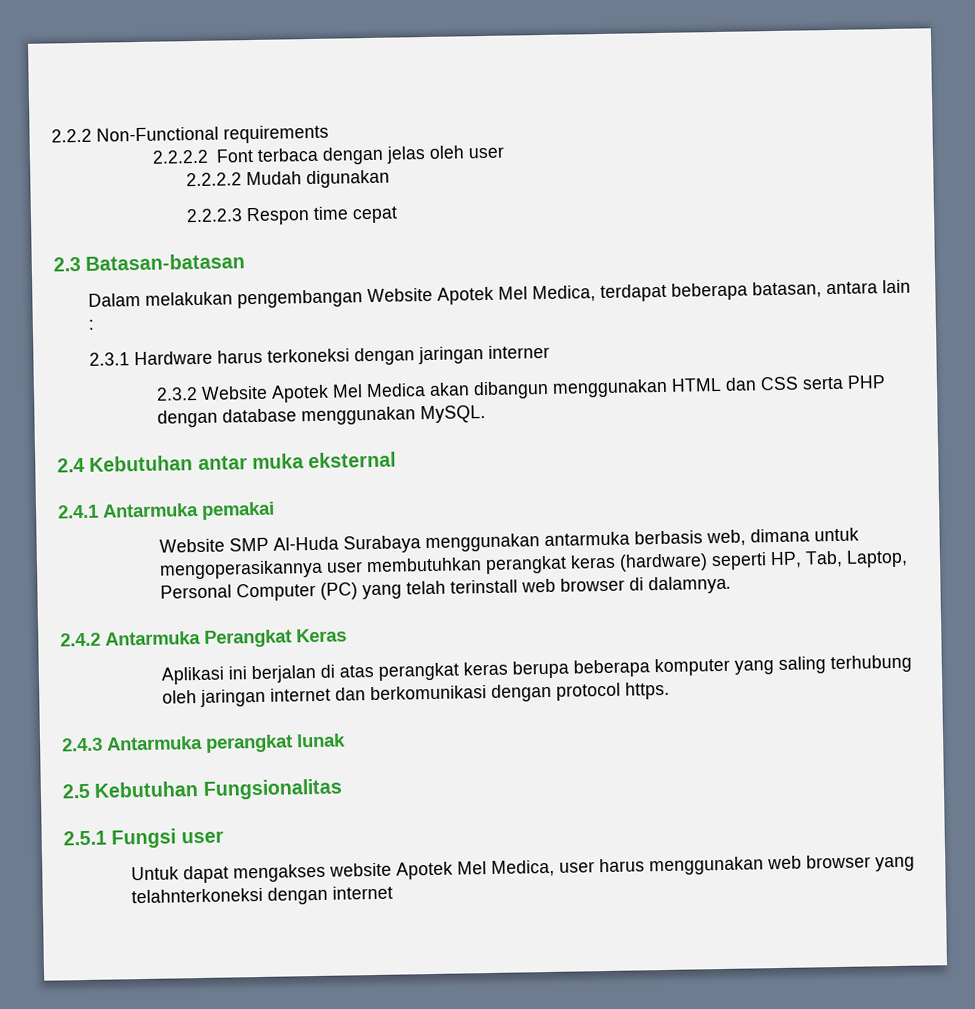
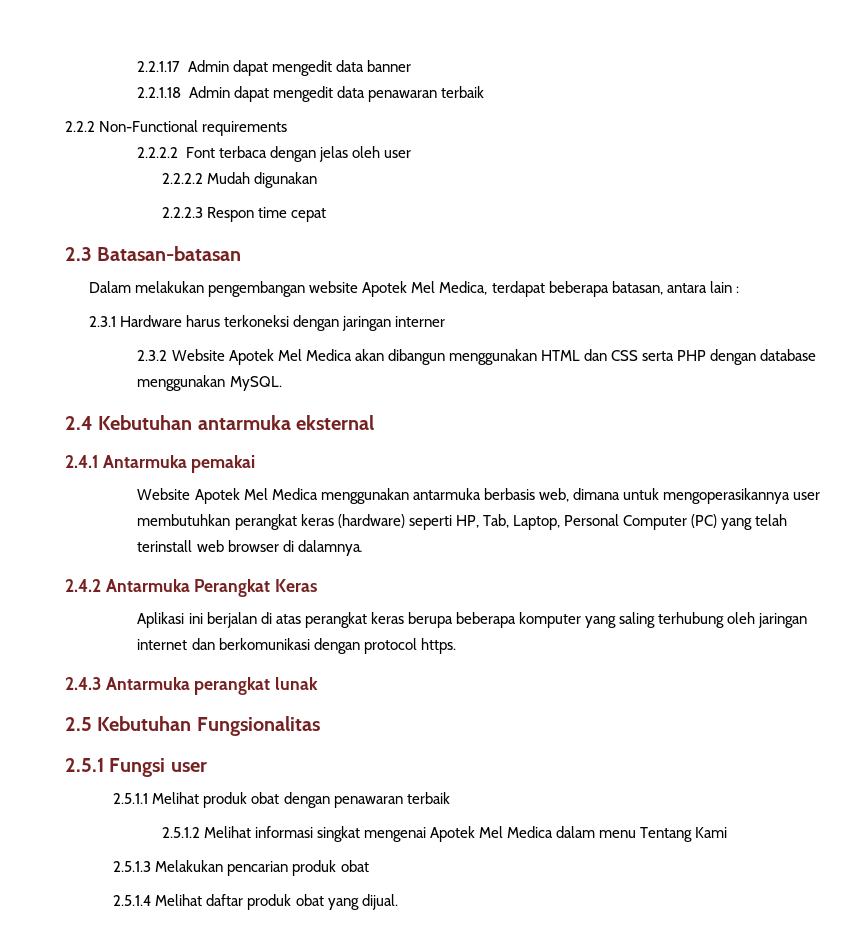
+ 2.2.1.17 Admin dapat mengedit data banner
+ 2.2.1.18 Admin dapat mengedit data penawaran terbaik
- Dalam melakukan pengembangan Website Apotek Mel Medica, terdapat beberapa batasan, antara lain :
+ Dalam melakukan pengembangan website Apotek Mel Medica, terdapat beberapa batasan, antara lain :
- 2.4 Kebutuhan antar muka eksternal
+ 2.4 Kebutuhan antarmuka eksternal
- Website SMP Al-Huda Surabaya menggunakan antarmuka berbasis web, dimana untuk mengoperasikannya user membutuhkan perangkat keras (hardware) seperti HP, Tab, Laptop, Personal Computer (PC) yang telah terinstall web browser di dalamnya.
+ Website Apotek Mel Medica menggunakan antarmuka berbasis web, dimana untuk mengoperasikannya user membutuhkan perangkat keras (hardware) seperti HP, Tab, Laptop, Personal Computer (PC) yang telah terinstall web browser di dalamnya.
- Untuk dapat mengakses website Apotek Mel Medica, user harus menggunakan web browser yang telahnterkoneksi dengan internet
+ 2.5.1.1 Melihat produk obat dengan penawaran terbaik
+ 2.5.1.2 Melihat informasi singkat mengenai Apotek Mel Medica dalam menu Tentang Kami
+ 2.5.1.3 Melakukan pencarian produk obat
+ 2.5.1.4 Melihat daftar produk obat yang dijual.

